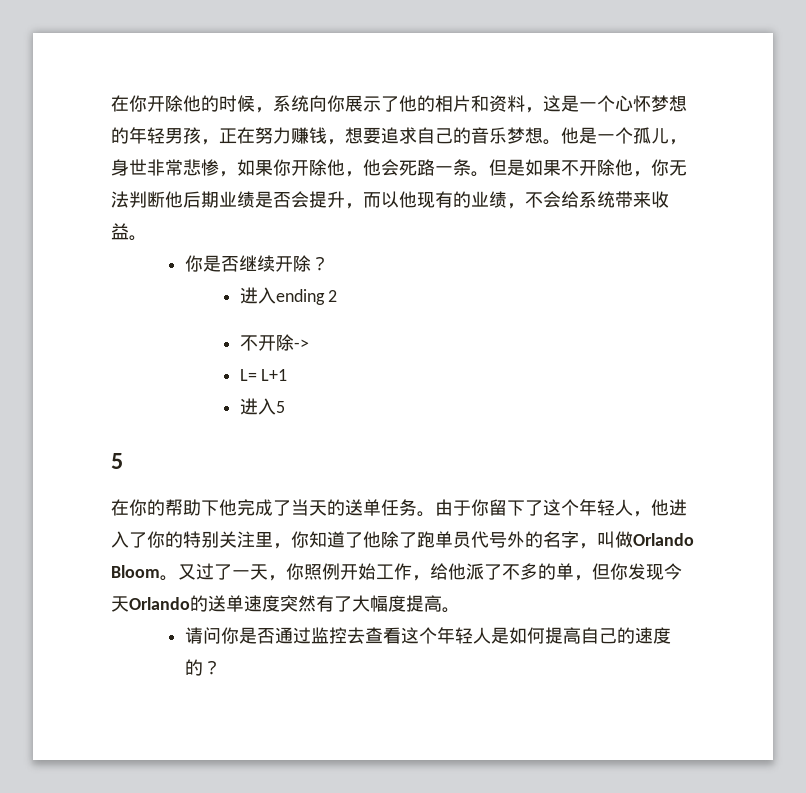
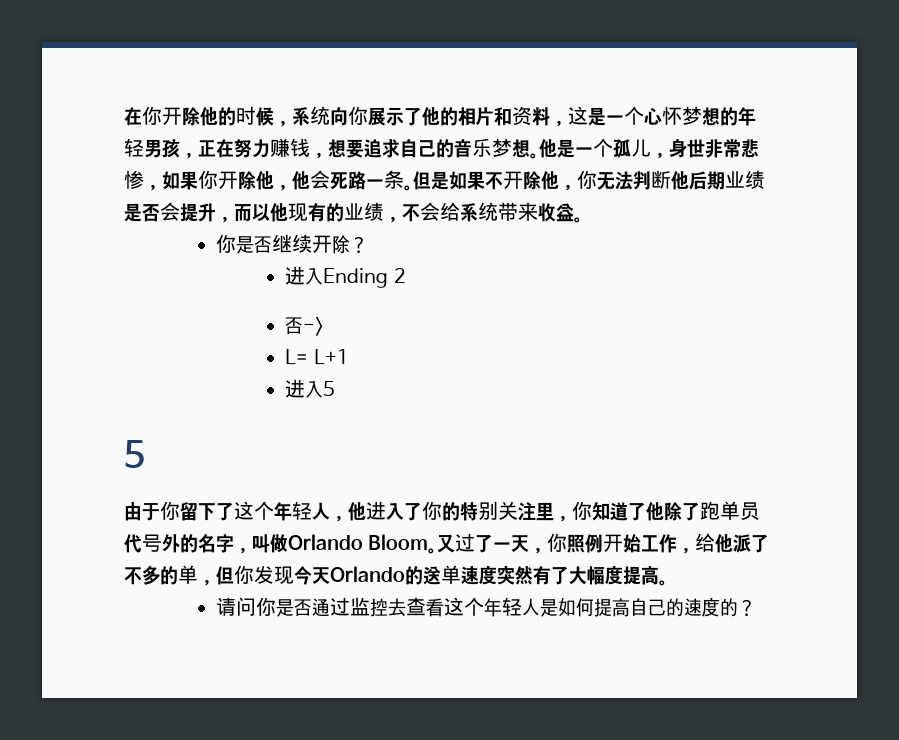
- 进入ending 2
+ 进入Ending 2
- 不开除->
+ 否->
- 在你的帮助下他完成了当天的送单任务。

